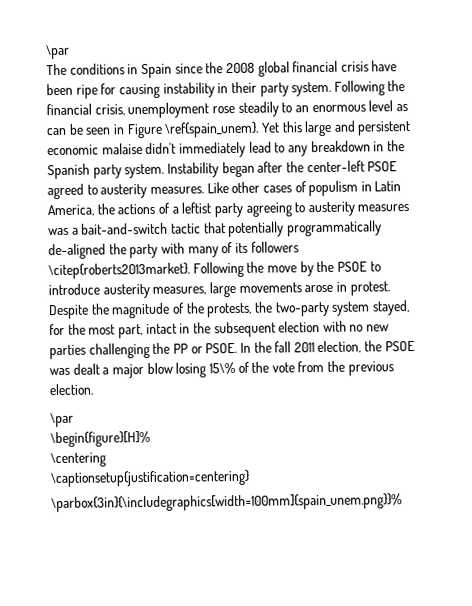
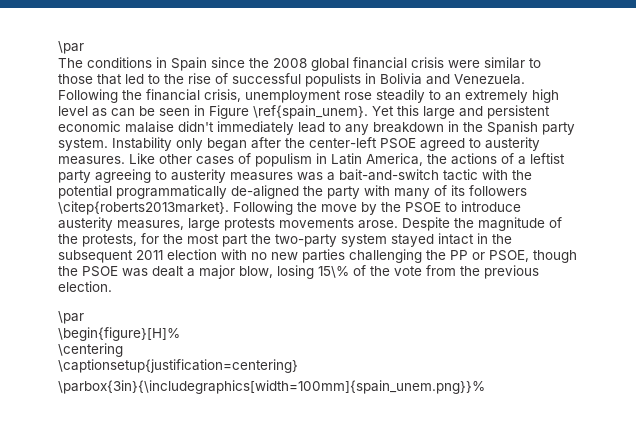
- The conditions in Spain since the 2008 global financial crisis have been ripe for causing instability in their party system.
+ The conditions in Spain since the 2008 global financial crisis were similar to those that led to the rise of successful populists in Bolivia and Venezuela.
- Following the financial crisis, unemployment rose steadily to an enormous level as can be seen in Figure \ref{spain_unem}.
+ Following the financial crisis, unemployment rose steadily to an extremely high level as can be seen in Figure \ref{spain_unem}.
- Instability began after the center-left PSOE agreed to austerity measures.
+ Instability only began after the center-left PSOE agreed to austerity measures.
- Like other cases of populism in Latin America, the actions of a leftist party agreeing to austerity measures was a bait-and-switch tactic that potentially programmatically de-aligned the party with many of its followers \citep{roberts2013market}.
+ Like other cases of populism in Latin America, the actions of a leftist party agreeing to austerity measures was a bait-and-switch tactic with the potential programmatically de-aligned the party with many of its followers \citep{roberts2013market}.
- Following the move by the PSOE to introduce austerity measures, large movements arose in protest.
+ Following the move by the PSOE to introduce austerity measures, large protests movements arose.
- Despite the magnitude of the protests, the two-party system stayed, for the most part, intact in the subsequent election with no new parties challenging the PP or PSOE. In the fall 2011 election, the PSOE was dealt a major blow losing 15\% of the vote from the previous election.
+ Despite the magnitude of the protests, for the most part the two-party system stayed intact in the subsequent 2011 election with no new parties challenging the PP or PSOE, though the PSOE was dealt a major blow, losing 15\% of the vote from the previous election.

